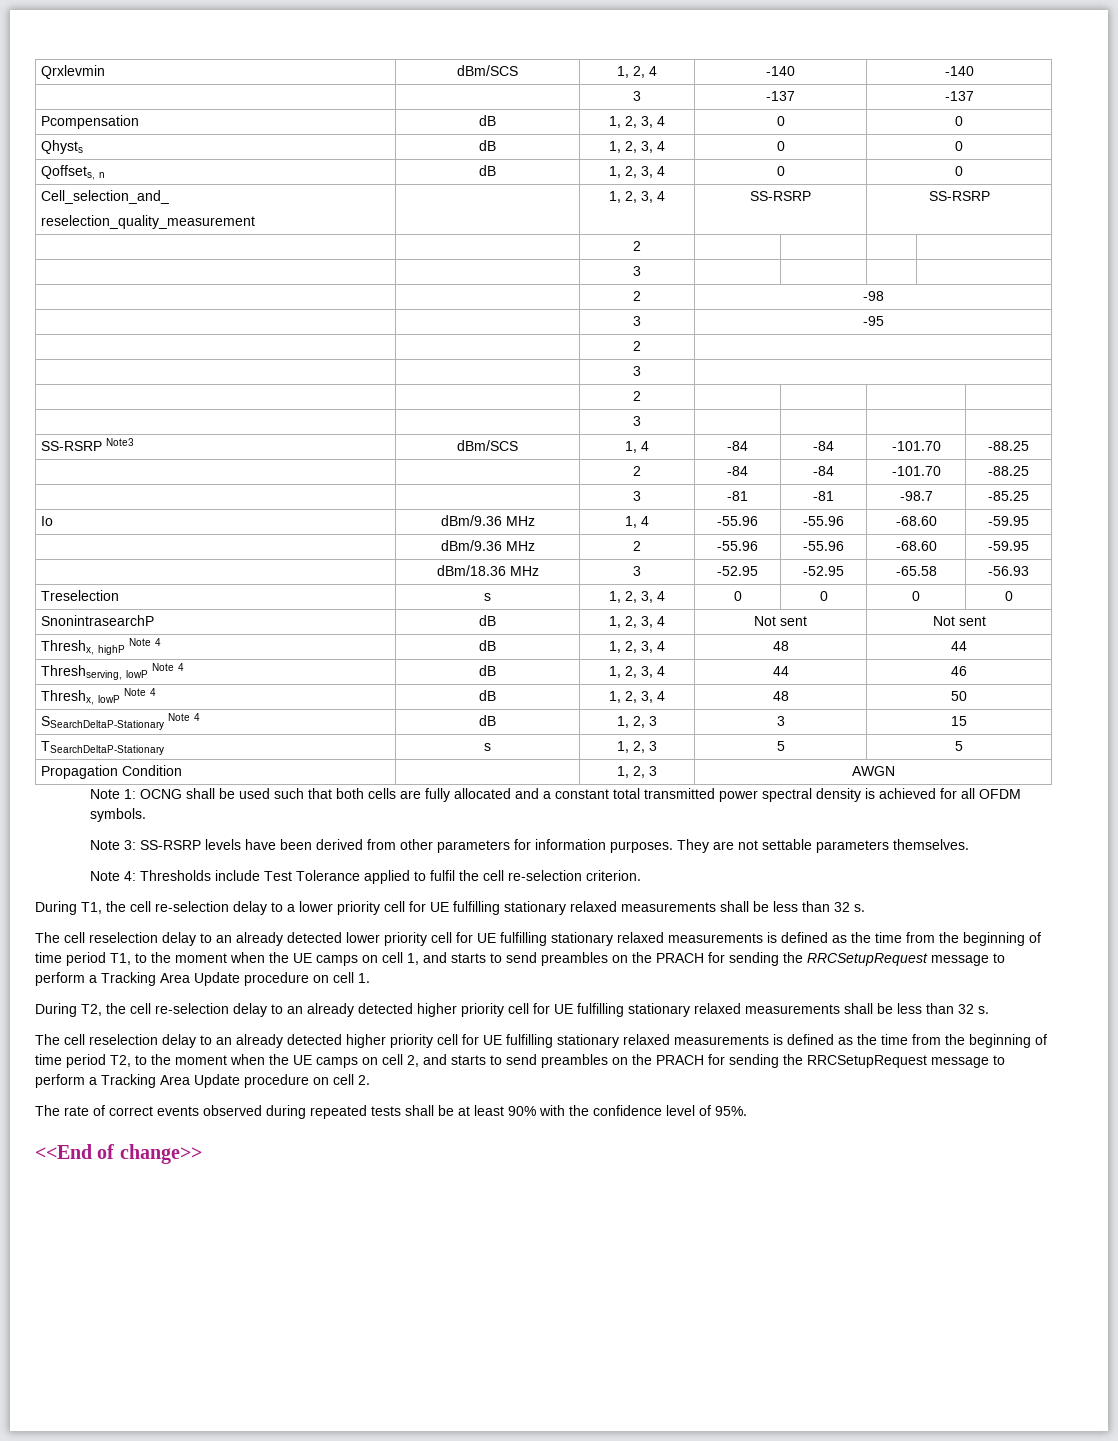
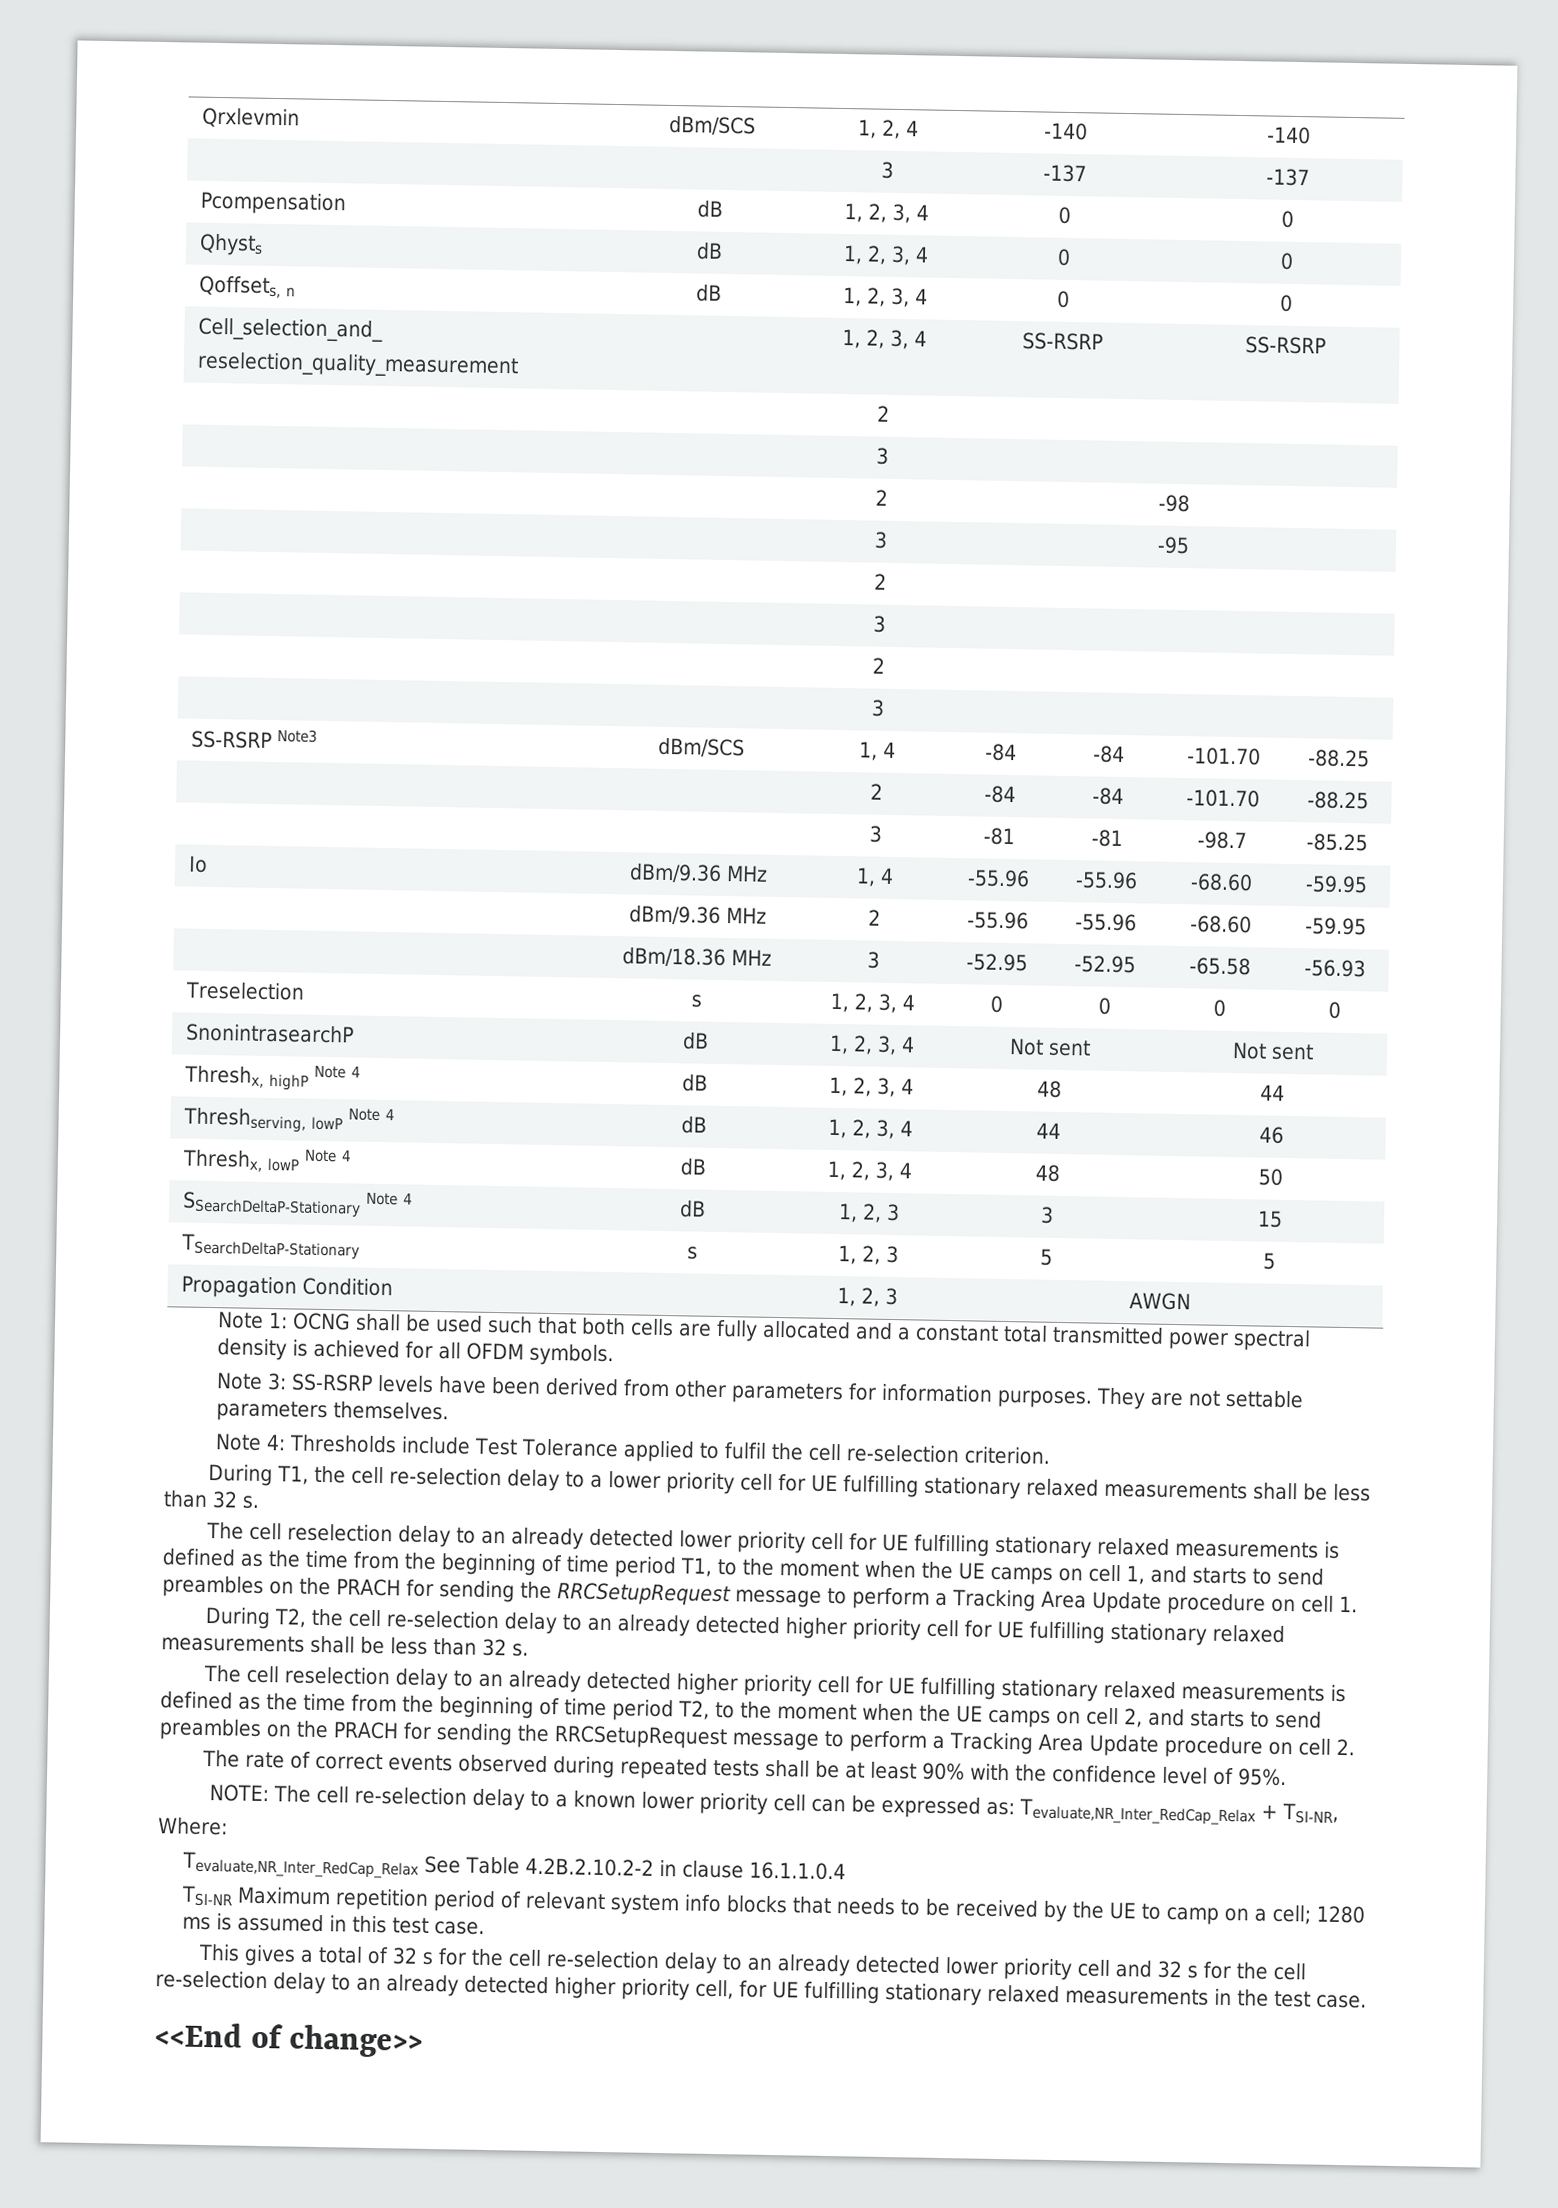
+ NOTE: The cell re-selection delay to a known lower priority cell can be expressed as: Tevaluate,NR_Inter_RedCap_Relax + TSI-NR,
+ Where:
+ Tevaluate,NR_Inter_RedCap_Relax See Table 4.2B.2.10.2-2 in clause 16.1.1.0.4
+ TSI-NR Maximum repetition period of relevant system info blocks that needs to be received by the UE to camp on a cell; 1280 ms is assumed in this test case.
+ This gives a total of 32 s for the cell re-selection delay to an already detected lower priority cell and 32 s for the cell re-selection delay to an already detected higher priority cell, for UE fulfilling stationary relaxed measurements in the test case.

